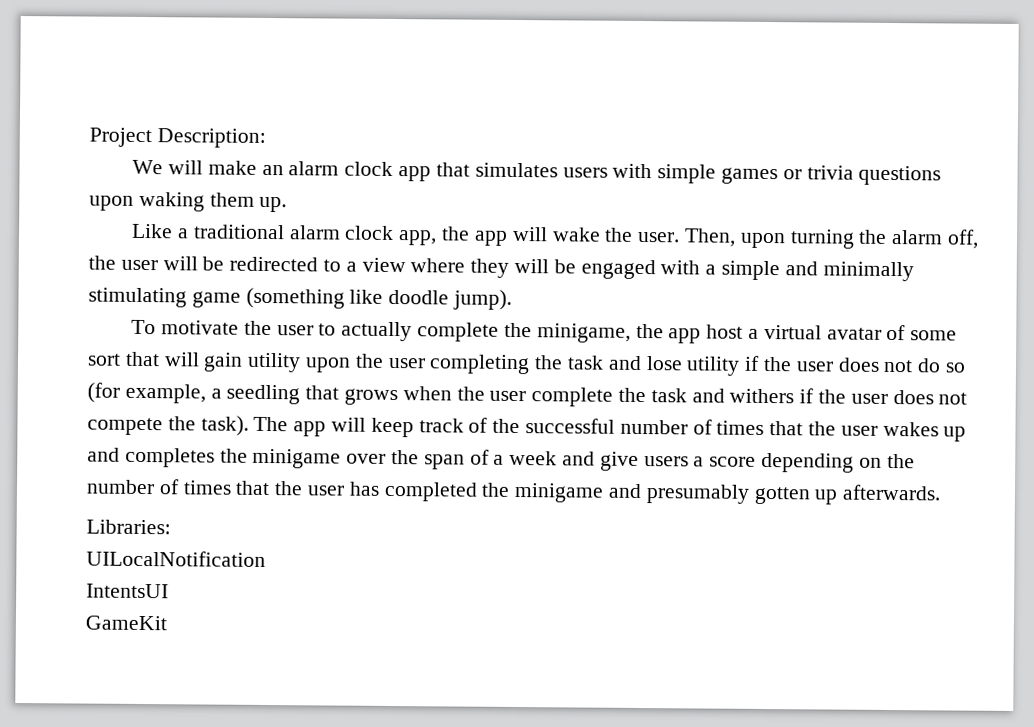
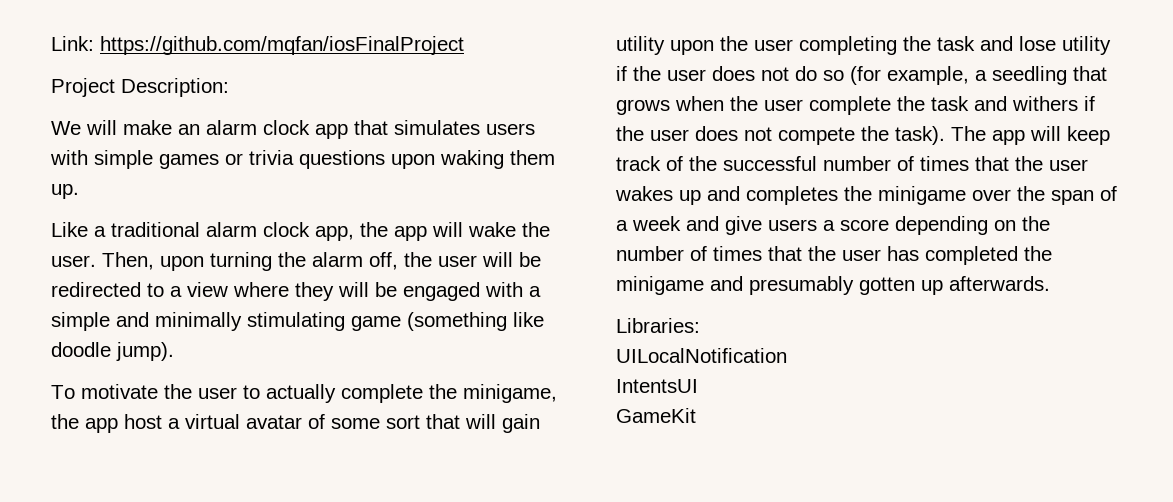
+ Link: https://github.com/mqfan/iosFinalProject

